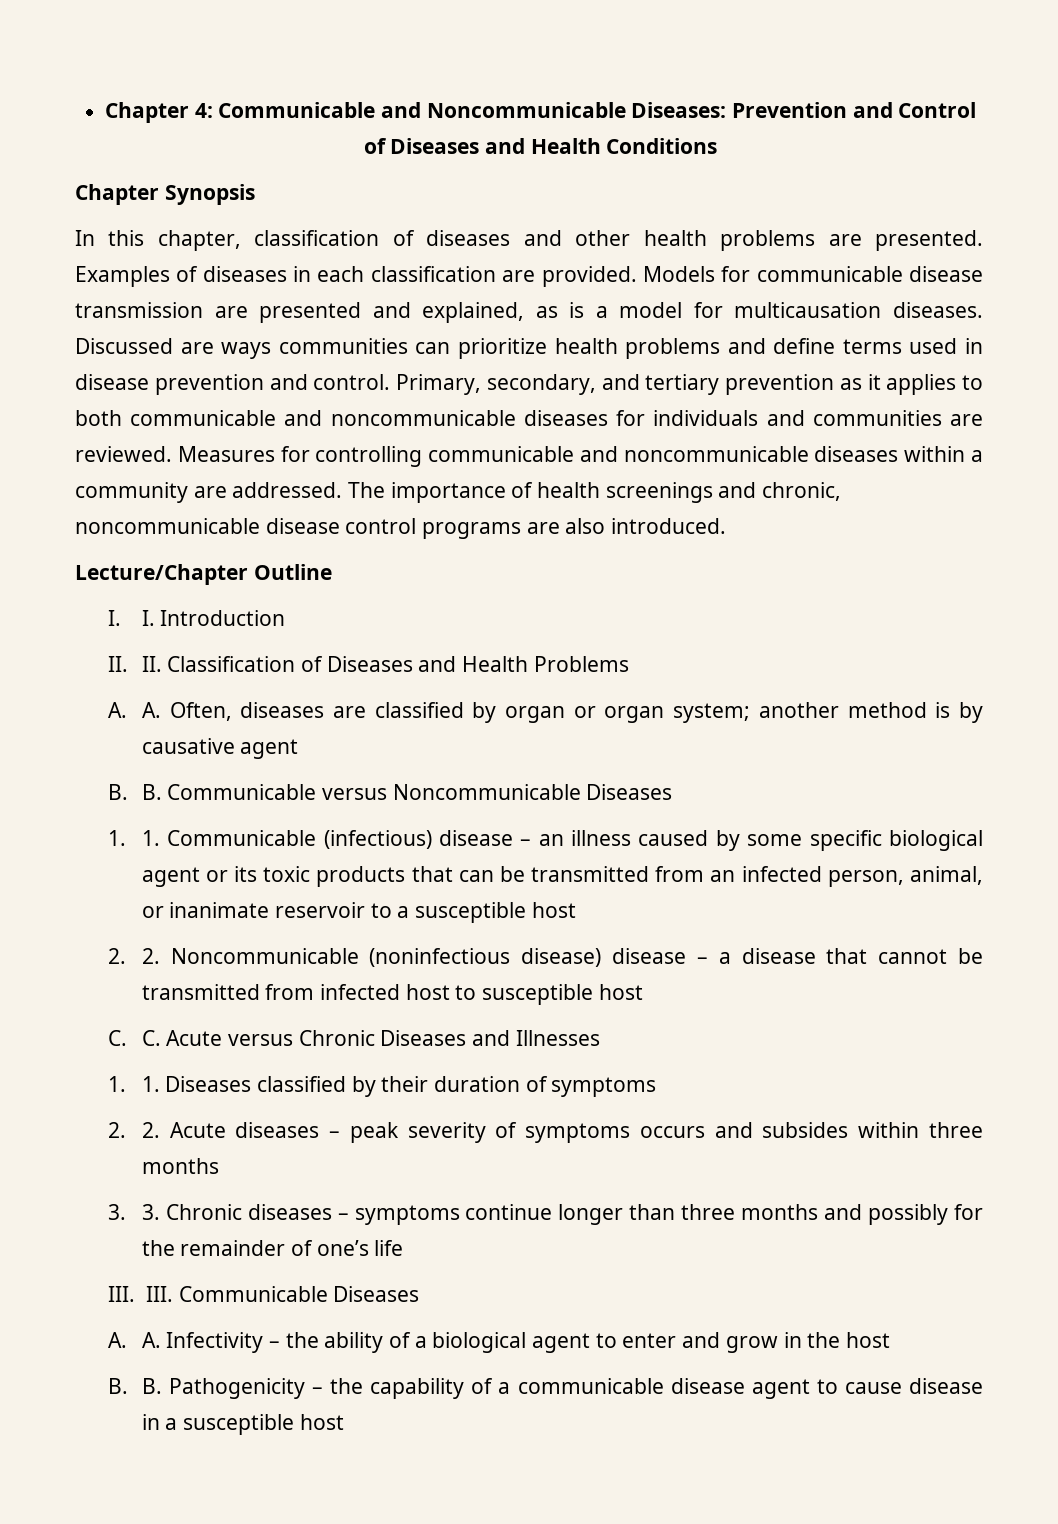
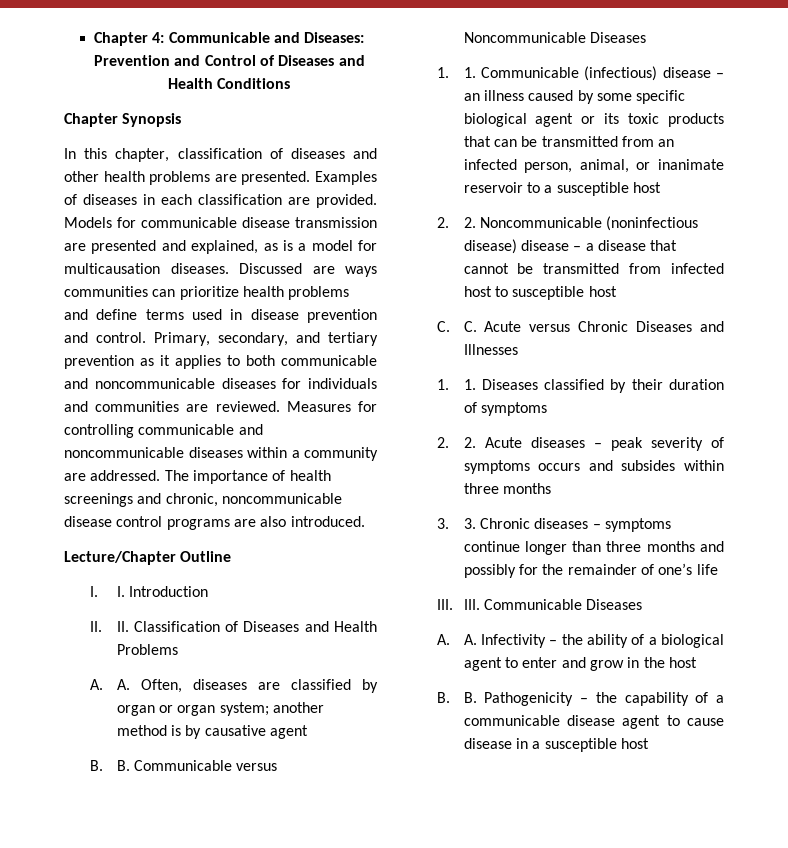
- Chapter 4: Communicable and Noncommunicable Diseases: Prevention and Control of Diseases and Health Conditions
+ Chapter 4: Communicable and Diseases: Prevention and Control of Diseases and Health Conditions

